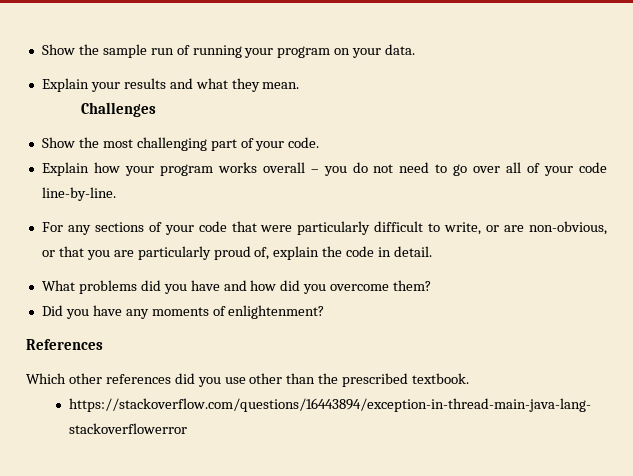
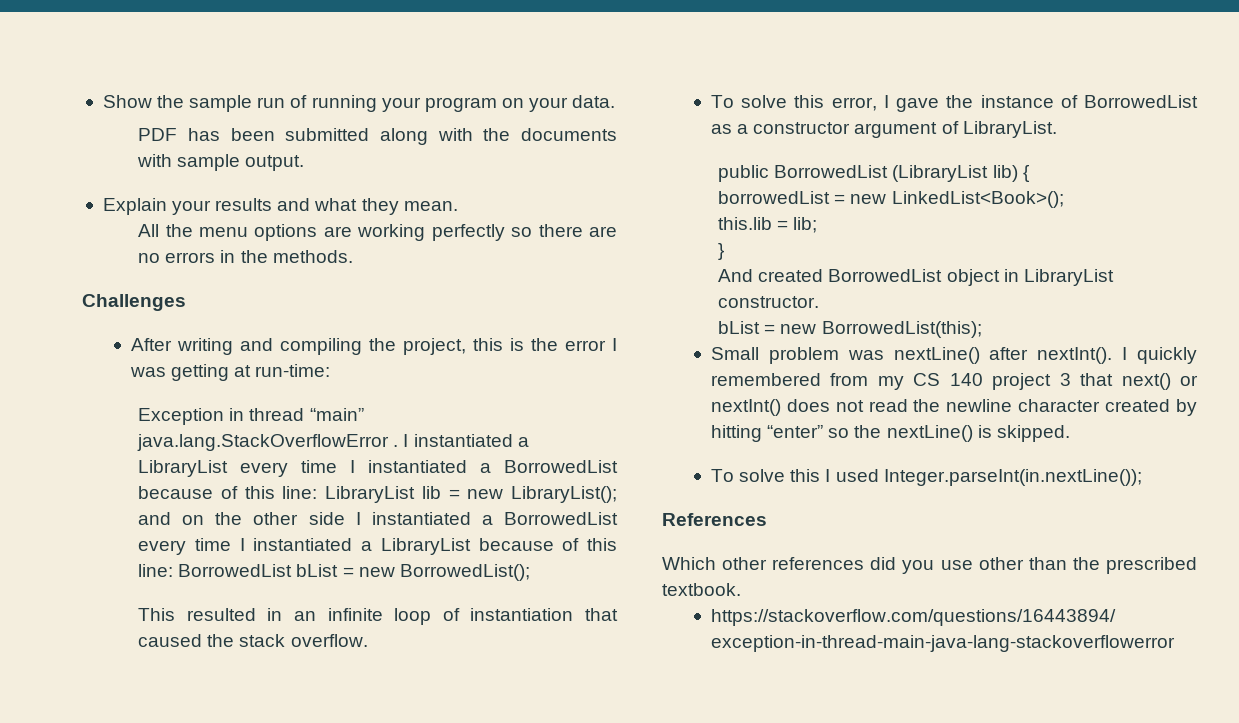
+ PDF has been submitted along with the documents with sample output.
+ All the menu options are working perfectly so there are no errors in the methods.
  Challenges
- Show the most challenging part of your code.
- Explain how your program works overall – you do not need to go over all of your code line-by-line.
- For any sections of your code that were particularly difficult to write, or are non-obvious, or that you are particularly proud of, explain the code in detail.
- What problems did you have and how did you overcome them?
- Did you have any moments of enlightenment?
+ After writing and compiling the project, this is the error I was getting at run-time:
+ Exception in thread “main” java.lang.StackOverflowError . I instantiated a LibraryList every time I instantiated a BorrowedList because of this line: LibraryList lib = new LibraryList(); and on the other side I instantiated a BorrowedList every time I instantiated a LibraryList because of this line: BorrowedList bList = new BorrowedList();
+ This resulted in an infinite loop of instantiation that caused the stack overflow.
+ To solve this error, I gave the instance of BorrowedList as a constructor argument of LibraryList.
+ public BorrowedList (LibraryList lib) {
+ borrowedList = new LinkedList<Book>();
+ this.lib = lib;
+ }
+ And created BorrowedList object in LibraryList constructor.
+ bList = new BorrowedList(this);
+ Small problem was nextLine() after nextInt(). I quickly remembered from my CS 140 project 3 that next() or nextInt() does not read the newline character created by hitting “enter” so the nextLine() is skipped.
+ To solve this I used Integer.parseInt(in.nextLine());

